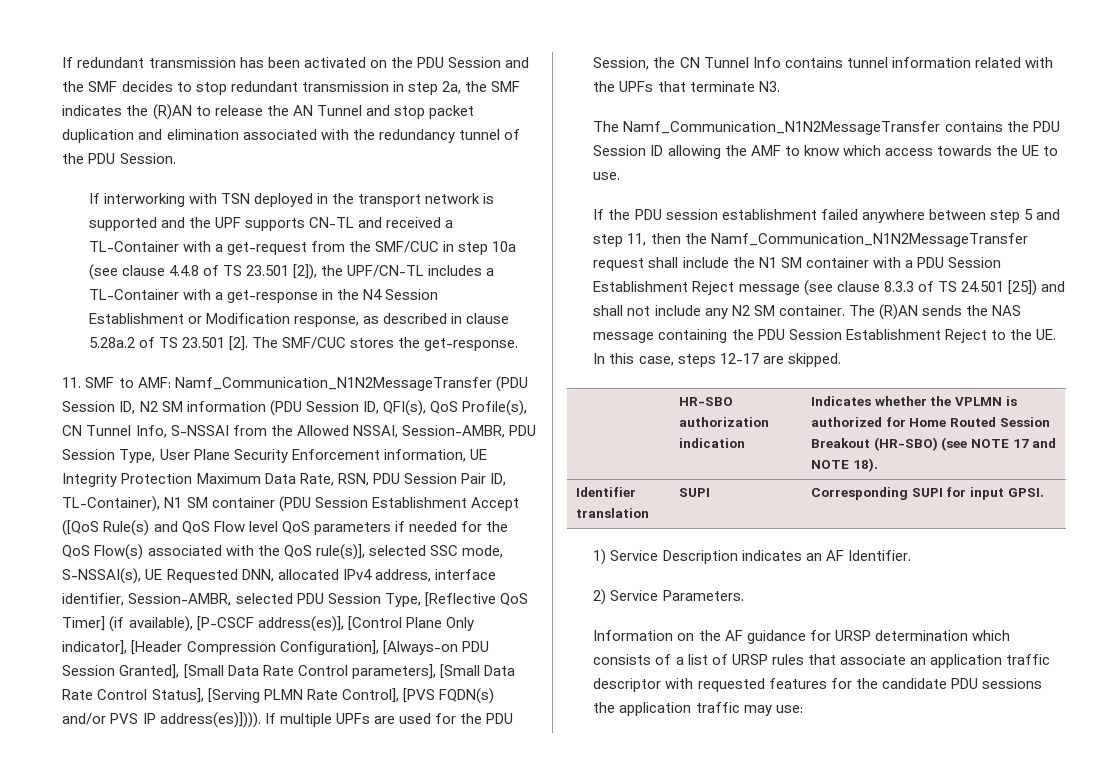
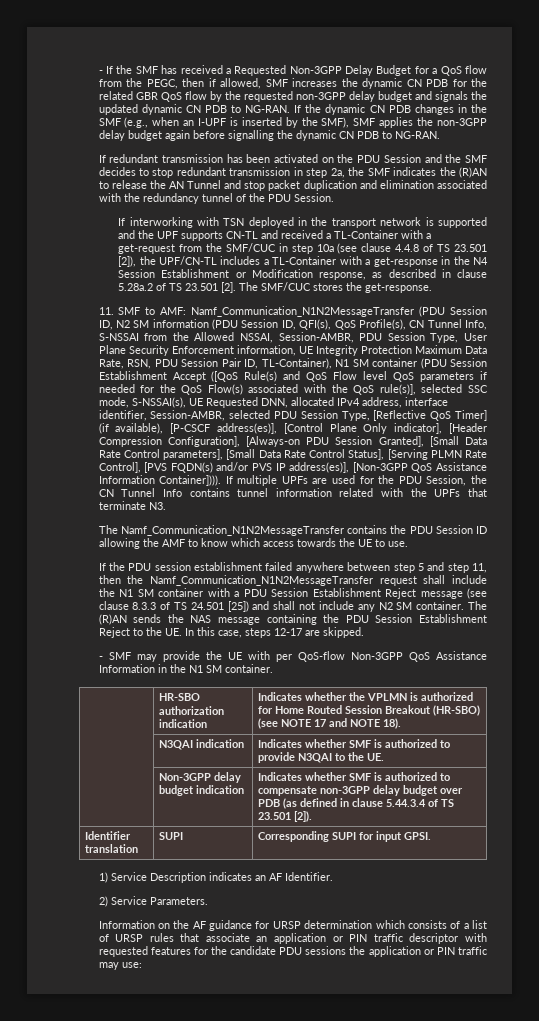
+ - If the SMF has received a Requested Non-3GPP Delay Budget for a QoS flow from the PEGC, then if allowed, SMF increases the dynamic CN PDB for the related GBR QoS flow by the requested non-3GPP delay budget and signals the updated dynamic CN PDB to NG-RAN. If the dynamic CN PDB changes in the SMF (e.g., when an I-UPF is inserted by the SMF), SMF applies the non-3GPP delay budget again before signalling the dynamic CN PDB to NG-RAN.
- Namf_Communication_N1N2MessageTransfer (PDU Session ID, N2 SM information (PDU Session ID, QFI(s), QoS Profile(s), CN Tunnel Info, S-NSSAI from the Allowed NSSAI, Session-AMBR, PDU Session Type, User Plane Security Enforcement information, UE Integrity Protection Maximum Data Rate, RSN, PDU Session Pair ID, TL-Container), N1 SM container (PDU Session Establishment Accept ([QoS Rule(s) and QoS Flow level QoS parameters if needed for the QoS Flow(s) associated with the QoS rule(s)], selected SSC mode, S-NSSAI(s), UE Requested DNN, allocated IPv4 address, interface identifier, Session-AMBR, selected PDU Session Type, [Reflective QoS Timer] (if available), [P-CSCF address(es)], [Control Plane Only indicator], [Header Compression Configuration], [Always-on PDU Session Granted], [Small Data Rate Control parameters], [Small Data Rate Control Status], [Serving PLMN Rate Control], [PVS FQDN(s) and/or PVS IP address(es)]))).
+ Namf_Communication_N1N2MessageTransfer (PDU Session ID, N2 SM information (PDU Session ID, QFI(s), QoS Profile(s), CN Tunnel Info, S-NSSAI from the Allowed NSSAI, Session-AMBR, PDU Session Type, User Plane Security Enforcement information, UE Integrity Protection Maximum Data Rate, RSN, PDU Session Pair ID, TL-Container), N1 SM container (PDU Session Establishment Accept ([QoS Rule(s) and QoS Flow level QoS parameters if needed for the QoS Flow(s) associated with the QoS rule(s)], selected SSC mode, S-NSSAI(s), UE Requested DNN, allocated IPv4 address, interface identifier, Session-AMBR, selected PDU Session Type, [Reflective QoS Timer] (if available), [P-CSCF address(es)], [Control Plane Only indicator], [Header Compression Configuration], [Always-on PDU Session Granted], [Small Data Rate Control parameters], [Small Data Rate Control Status], [Serving PLMN Rate Control], [PVS FQDN(s) and/or PVS IP address(es)], [Non-3GPP QoS Assistance Information Container]))).
+ - SMF may provide the UE with per QoS-flow Non-3GPP QoS Assistance Information in the N1 SM container.
+ | N3QAI indication | Indicates whether SMF is authorized to provide N3QAI to the UE.
+ | Non-3GPP delay budget indication | Indicates whether SMF is authorized to compensate non-3GPP delay budget over PDB (as defined in clause 5.44.3.4 of TS 23.501 [2]).
- Information on the AF guidance for URSP determination which consists of a list of URSP rules that associate an application traffic descriptor with requested features for the candidate PDU sessions the application traffic may use:
+ Information on the AF guidance for URSP determination which consists of a list of URSP rules that associate an application or PIN traffic descriptor with requested features for the candidate PDU sessions the application or PIN traffic may use:

